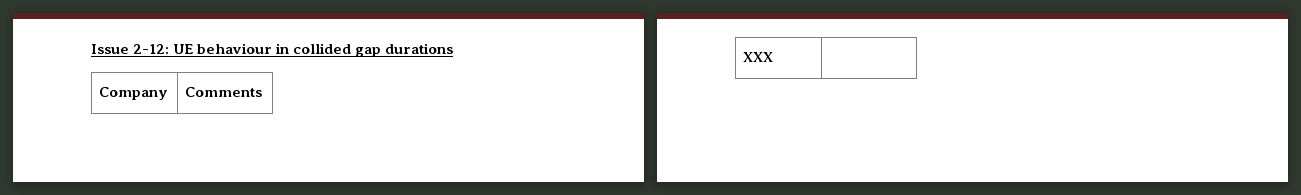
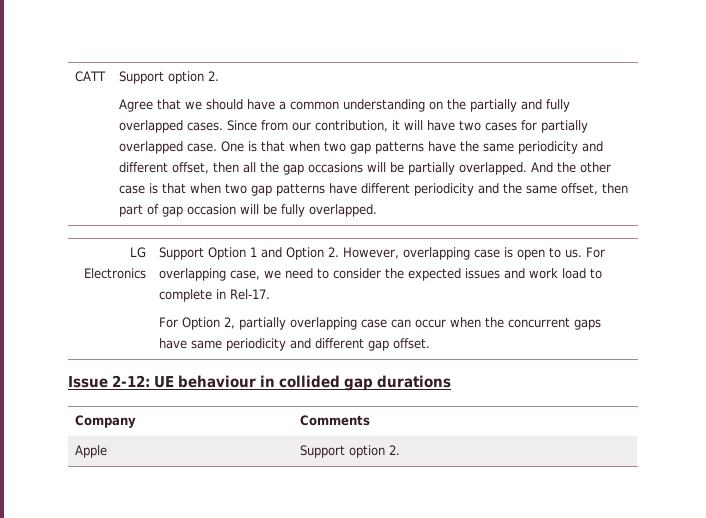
+ CATT | Support option 2.
+ Agree that we should have a common understanding on the partially and fully overlapped cases. Since from our contribution, it will have two cases for partially overlapped case. One is that when two gap patterns have the same periodicity and different offset, then all the gap occasions will be partially overlapped. And the other case is that when two gap patterns have different periodicity and the same offset, then part of gap occasion will be fully overlapped.
+ LG Electronics | Support Option 1 and Option 2. However, overlapping case is open to us. For overlapping case, we need to consider the expected issues and work load to complete in Rel-17.
+ For Option 2, partially overlapping case can occur when the concurrent gaps have same periodicity and different gap offset.
- XXX |
+ Apple | Support option 2.

